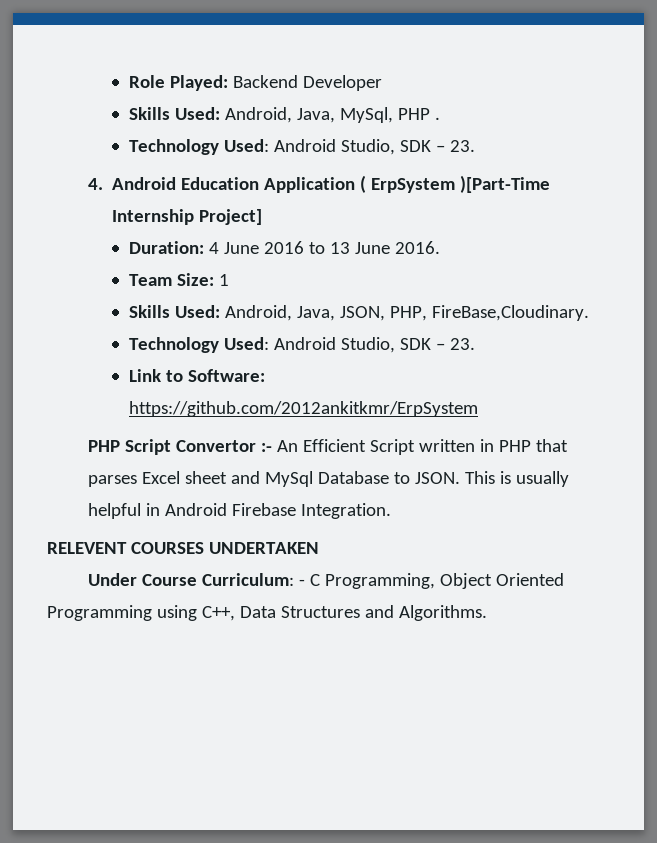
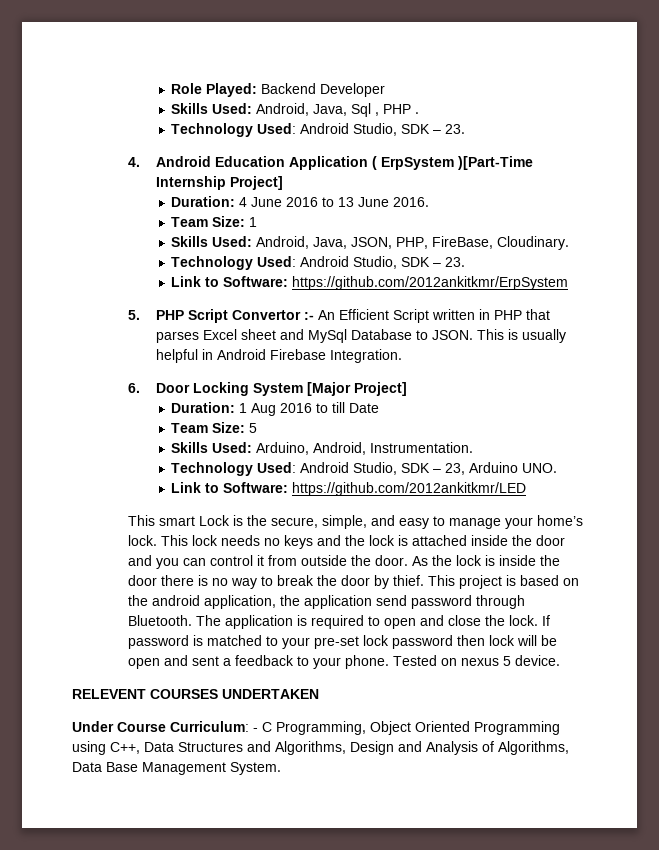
- Skills Used: Android, Java, MySql, PHP .
+ Skills Used: Android, Java, Sql , PHP .
- Skills Used: Android, Java, JSON, PHP, FireBase,Cloudinary.
+ Skills Used: Android, Java, JSON, PHP, FireBase, Cloudinary.
- PHP Script Convertor :- An Efficient Script written in PHP that parses Excel sheet and MySql Database to JSON.
+ 5. PHP Script Convertor :- An Efficient Script written in PHP that parses Excel sheet and MySql Database to JSON.
+ 6. Door Locking System [Major Project]
+ Duration: 1 Aug 2016 to till Date
+ Team Size: 5
+ Skills Used: Arduino, Android, Instrumentation.
+ Technology Used: Android Studio, SDK – 23, Arduino UNO.
+ Link to Software: https://github.com/2012ankitkmr/LED
+ This smart Lock is the secure, simple, and easy to manage your home’s lock. This lock needs no keys and the lock is attached inside the door and you can control it from outside the door. As the lock is inside the door there is no way to break the door by thief. This project is based on the android application, the application send password through Bluetooth. The application is required to open and close the lock. If password is matched to your pre-set lock password then lock will be open and sent a feedback to your phone. Tested on nexus 5 device.
- Under Course Curriculum: - C Programming, Object Oriented Programming using C++, Data Structures and Algorithms.
+ Under Course Curriculum: - C Programming, Object Oriented Programming using C++, Data Structures and Algorithms, Design and Analysis of Algorithms, Data Base Management System.

